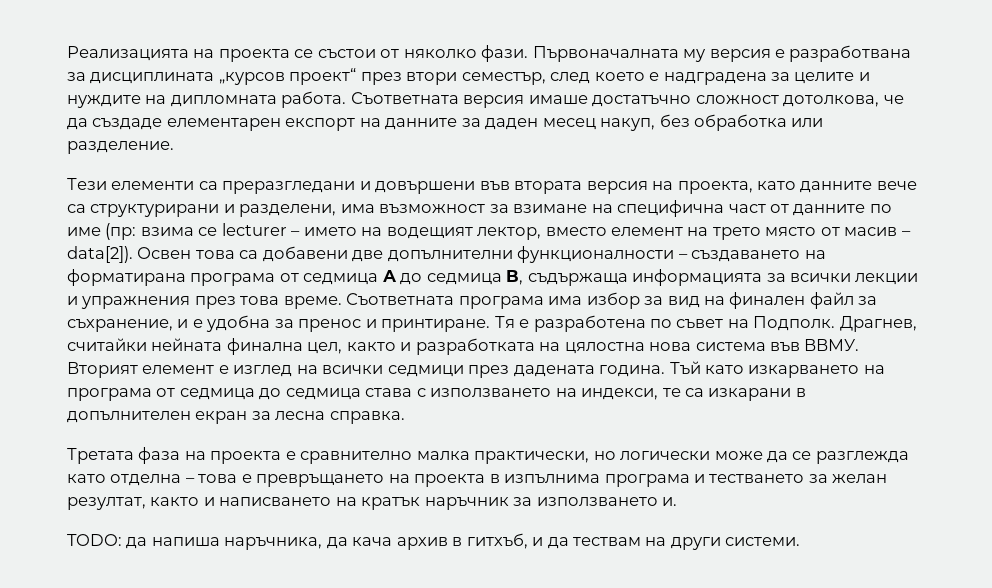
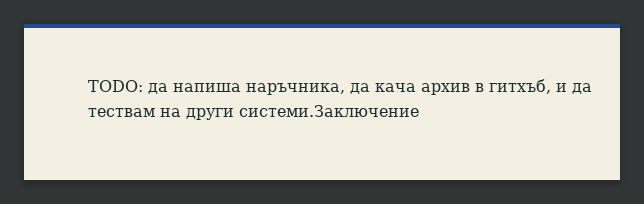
- Реализацията на проекта се състои от няколко фази. Първоначалната му версия е разработвана за дисциплината „курсов проект“ през втори семестър, след което е надградена за целите и нуждите на дипломната работа. Съответната версия имаше достатъчно сложност дотолкова, че да създаде елементарен експорт на данните за даден месец накуп, без обработка или разделение.
- Тези елементи са преразгледани и довършени във втората версия на проекта, като данните вече са структурирани и разделени, има възможност за взимане на специфична част от данните по име (пр: взима се lecturer – името на водещият лектор, вместо елемент на трето място от масив – data[2]). Освен това са добавени две допълнителни функционалности – създаването на форматирана програма от седмица А до седмица B, съдържаща информацията за всички лекции и упражнения през това време. Съответната програма има избор за вид на финален файл за съхранение, и е удобна за пренос и принтиране. Тя е разработена по съвет на Подполк. Драгнев, считайки нейната финална цел, както и разработката на цялостна нова система във ВВМУ. Вторият елемент е изглед на всички седмици през дадената година. Тъй като изкарването на програма от седмица до седмица става с използването на индекси, те са изкарани в допълнителен екран за лесна справка.
- Третата фаза на проекта е сравнително малка практически, но логически може да се разглежда като отделна – това е превръщането на проекта в изпълнима програма и тестването за желан резултат, както и написването на кратък наръчник за използването и.
- TODO: да напиша наръчника, да кача архив в гитхъб, и да тествам на други системи.
+ TODO: да напиша наръчника, да кача архив в гитхъб, и да тествам на други системи.Заключение

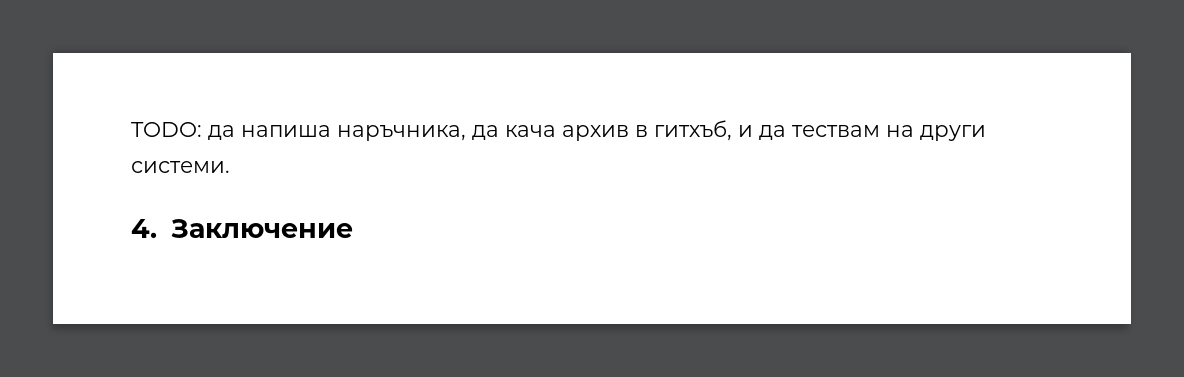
- TODO: да напиша наръчника, да кача архив в гитхъб, и да тествам на други системи.Заключение
+ TODO: да напиша наръчника, да кача архив в гитхъб, и да тествам на други системи.
+ 4. Заключение

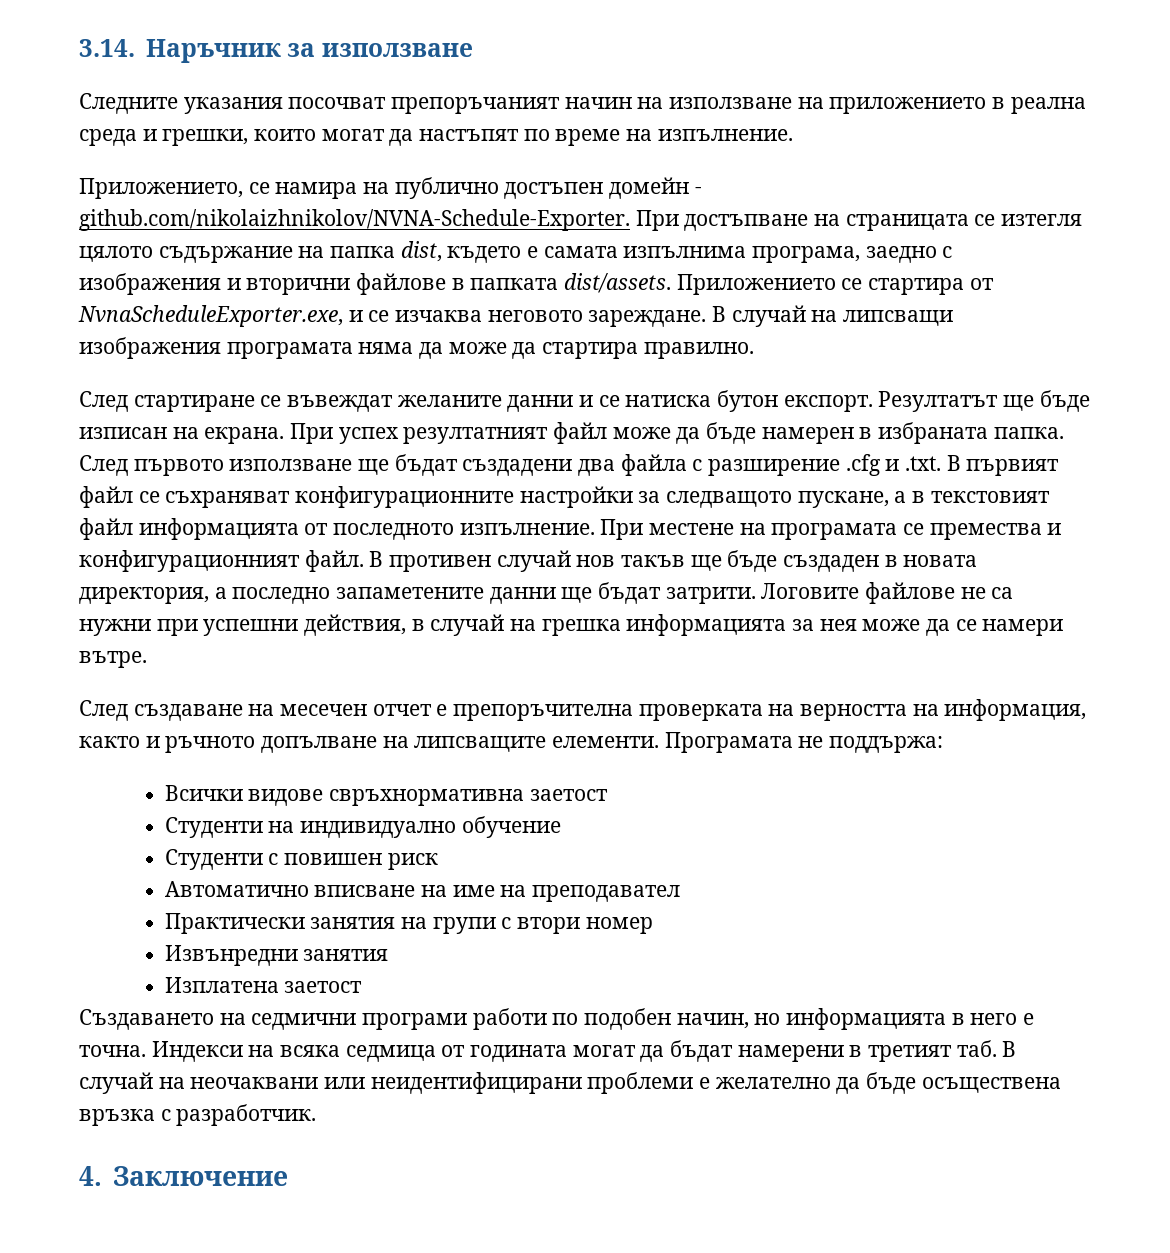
- TODO: да напиша наръчника, да кача архив в гитхъб, и да тествам на други системи.
+ 3.14. Наръчник за използване
+ Следните указания посочват препоръчаният начин на използване на приложението в реална среда и грешки, които могат да настъпят по време на изпълнение.
+ Приложението, се намира на публично достъпен домейн - github.com/nikolaizhnikolov/NVNA-Schedule-Exporter. При достъпване на страницата се изтегля цялото съдържание на папка dist, където е самата изпълнима програма, заедно с изображения и вторични файлове в папката dist/assets. Приложението се стартира от NvnaScheduleExporter.exe, и се изчаква неговото зареждане. В случай на липсващи изображения програмата няма да може да стартира правилно.
+ След стартиране се въвеждат желаните данни и се натиска бутон експорт. Резултатът ще бъде изписан на екрана. При успех резултатният файл може да бъде намерен в избраната папка. След първото използване ще бъдат създадени два файла с разширение .cfg и .txt. В първият файл се съхраняват конфигурационните настройки за следващото пускане, а в текстовият файл информацията от последното изпълнение. При местене на програмата се премества и конфигурационният файл. В противен случай нов такъв ще бъде създаден в новата директория, а последно запаметените данни ще бъдат затрити. Логовите файлове не са нужни при успешни действия, в случай на грешка информацията за нея може да се намери вътре.
+ След създаване на месечен отчет е препоръчителна проверката на верността на информация, както и ръчното допълване на липсващите елементи. Програмата не поддържа:
+ Всички видове свръхнормативна заетост
+ Студенти на индивидуално обучение
+ Студенти с повишен риск
+ Автоматично вписване на име на преподавател
+ Практически занятия на групи с втори номер
+ Извънредни занятия
+ Изплатена заетост
+ Създаването на седмични програми работи по подобен начин, но информацията в него е точна. Индекси на всяка седмица от годината могат да бъдат намерени в третият таб. В случай на неочаквани или неидентифицирани проблеми е желателно да бъде осъществена връзка с разработчик.

